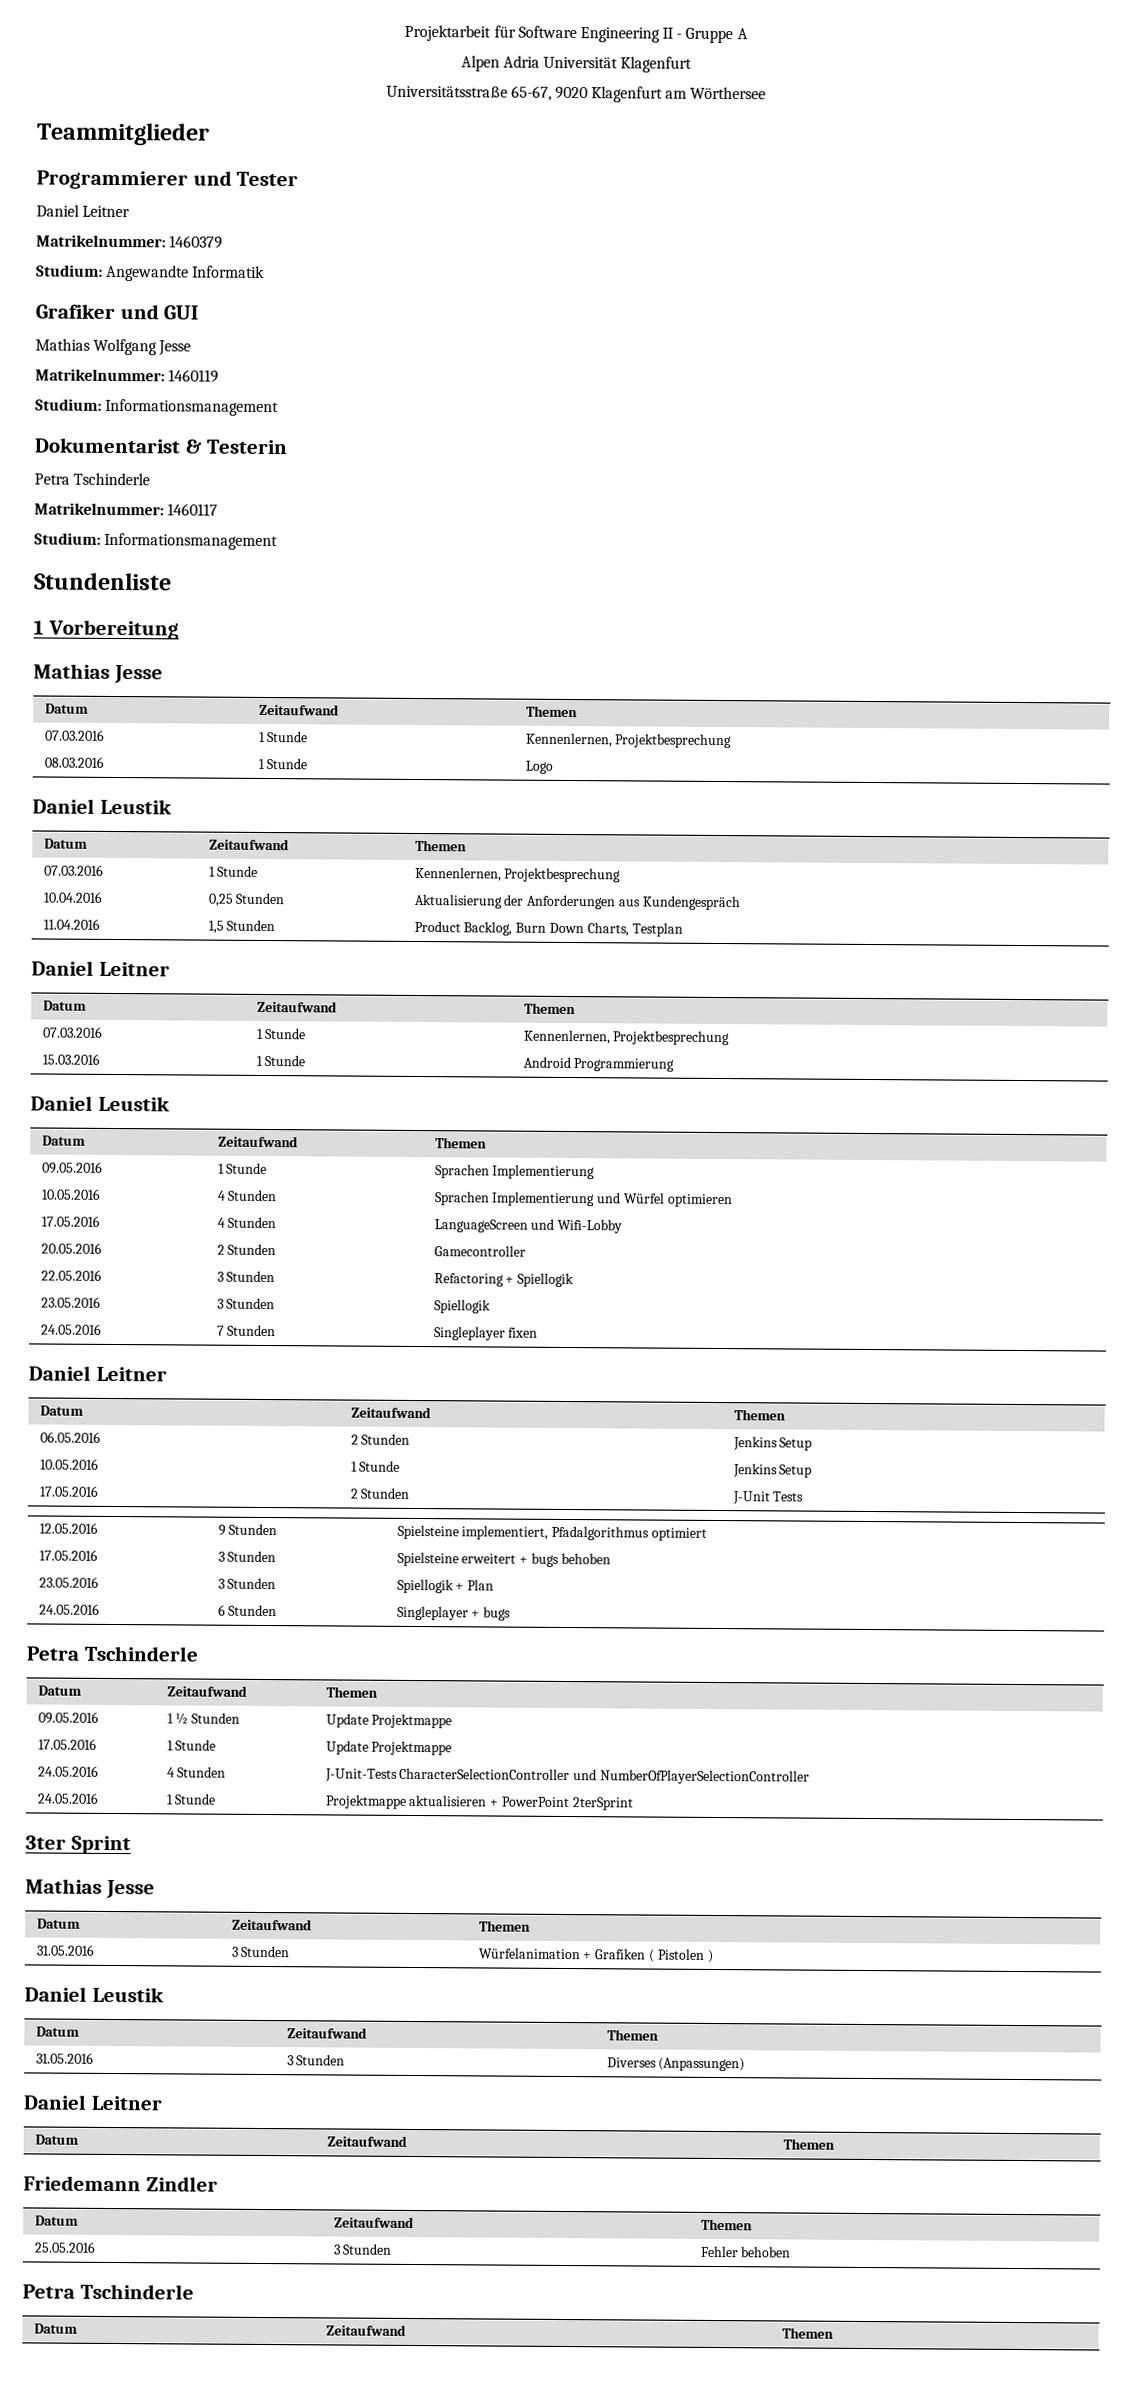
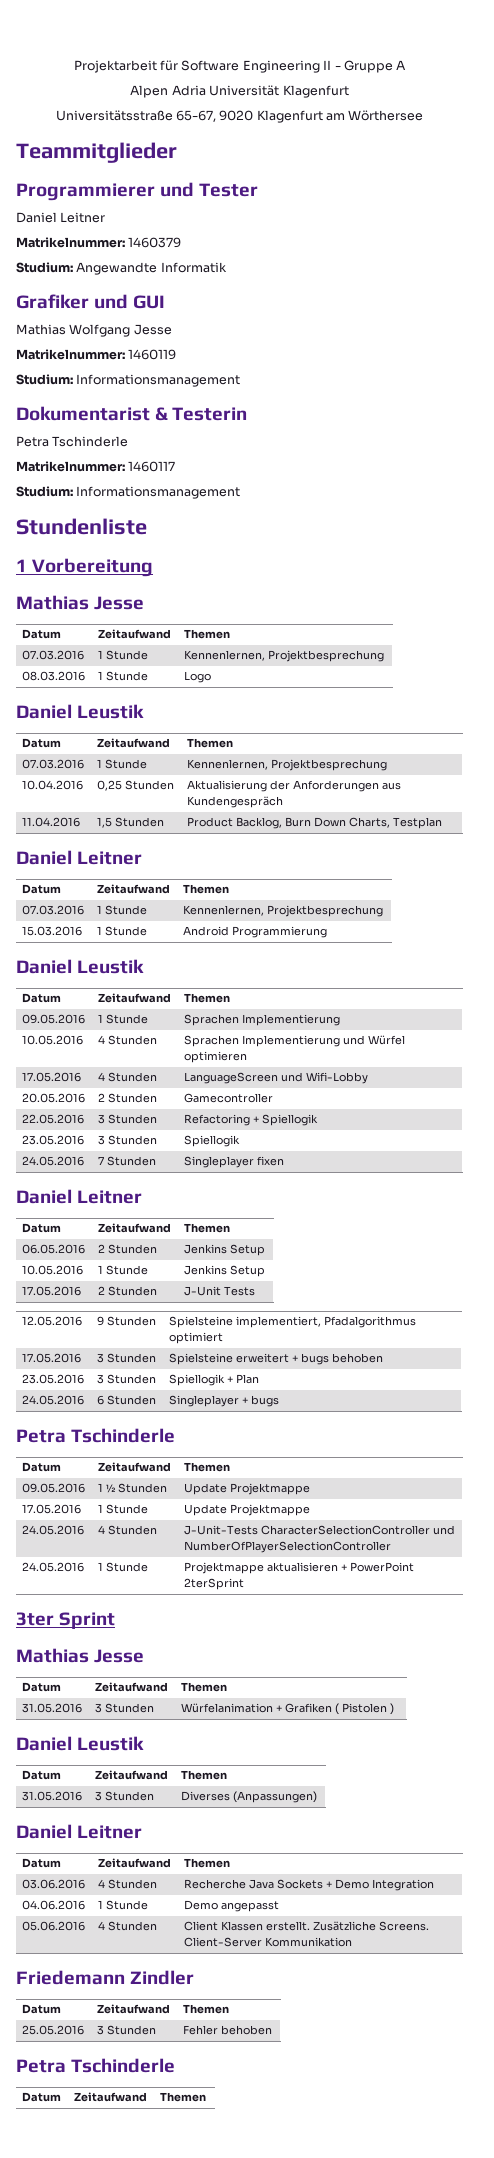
+ 03.06.2016 | 4 Stunden | Recherche Java Sockets + Demo Integration
+ 04.06.2016 | 1 Stunde | Demo angepasst
+ 05.06.2016 | 4 Stunden | Client Klassen erstellt. Zusätzliche Screens. Client-Server Kommunikation

